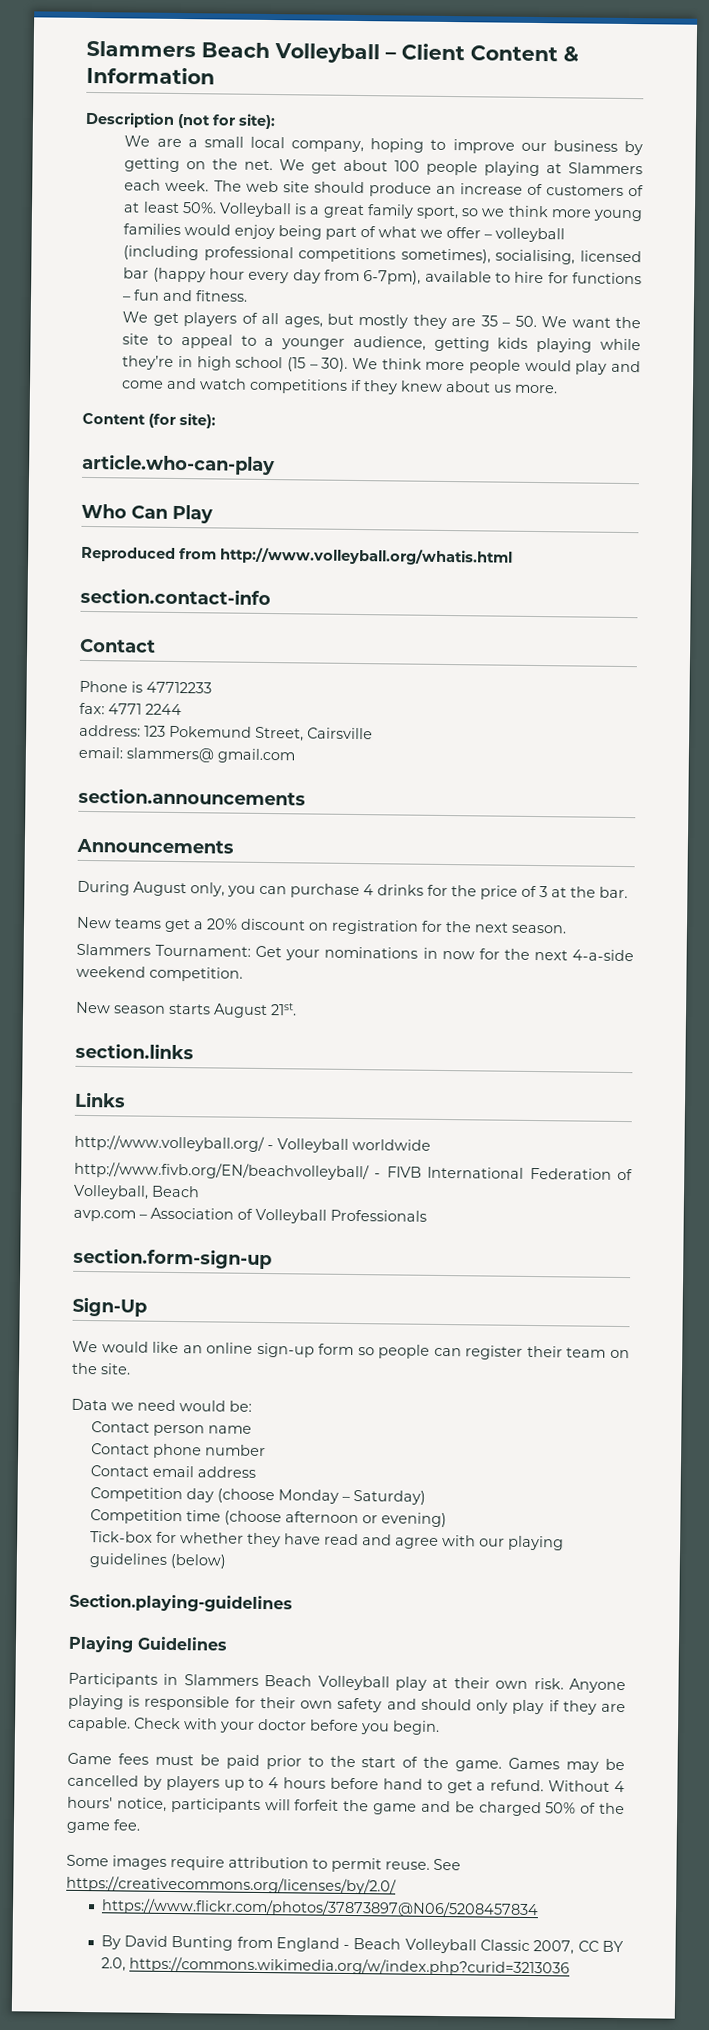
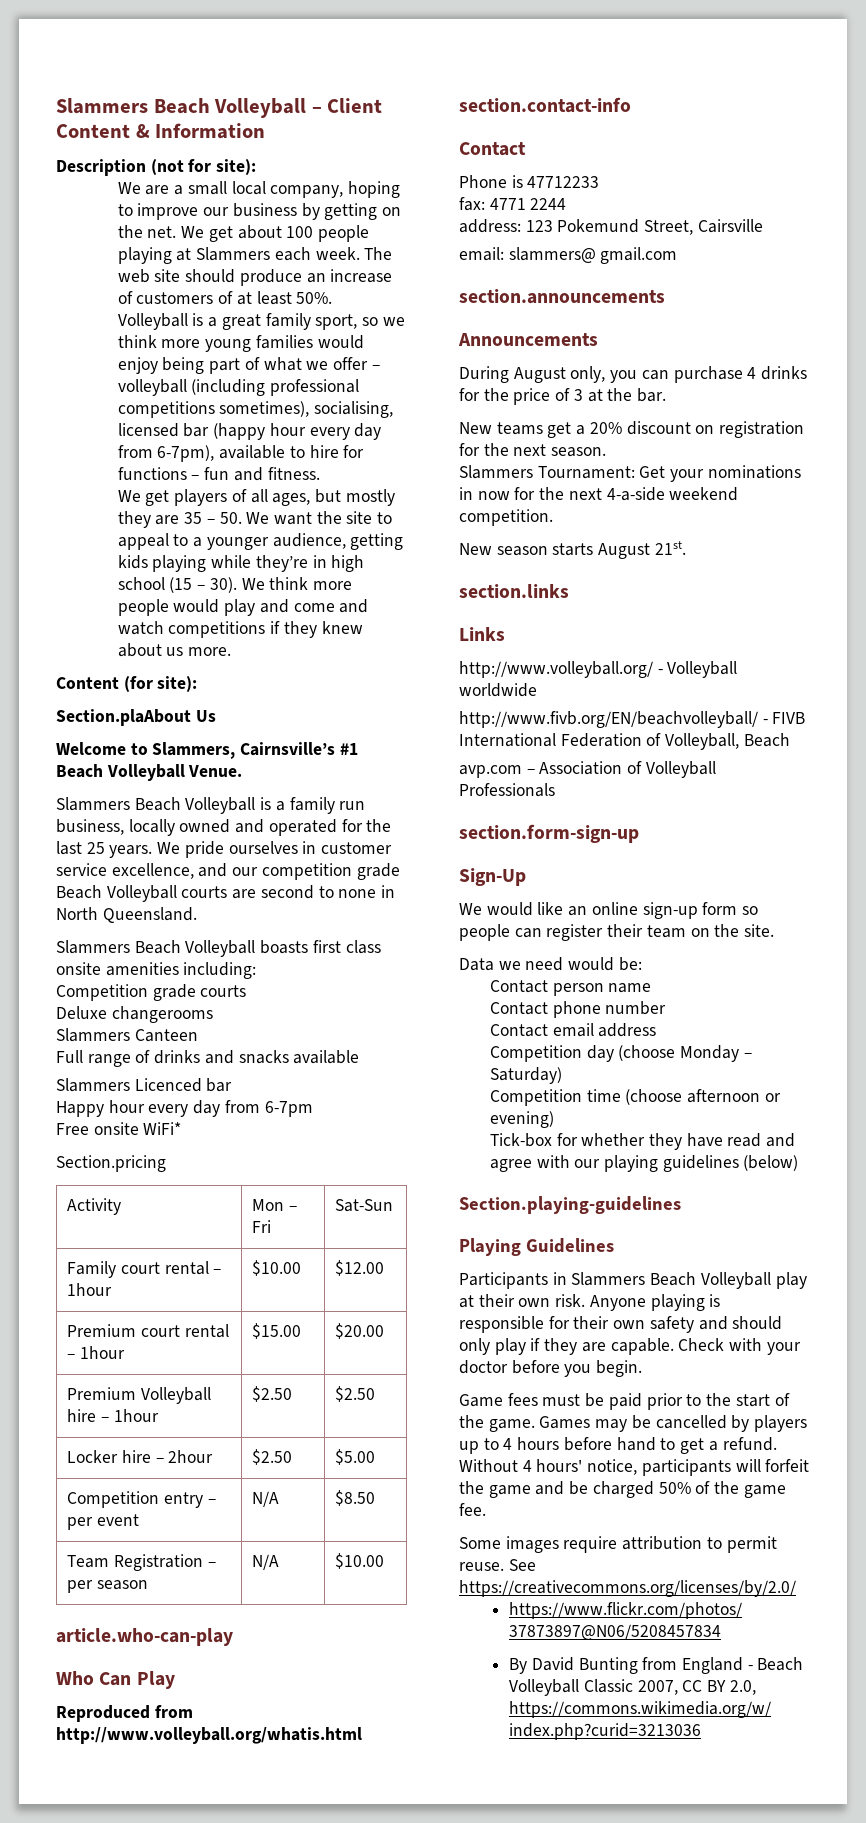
+ Section.plaAbout Us
+ Welcome to Slammers, Cairnsville’s #1 Beach Volleyball Venue.
+ Slammers Beach Volleyball is a family run business, locally owned and operated for the last 25 years. We pride ourselves in customer service excellence, and our competition grade Beach Volleyball courts are second to none in North Queensland.
+ Slammers Beach Volleyball boasts first class onsite amenities including:
+ Competition grade courts
+ Deluxe changerooms
+ Slammers Canteen
+ Full range of drinks and snacks available
+ Slammers Licenced bar
+ Happy hour every day from 6-7pm
+ Free onsite WiFi*
+ Section.pricing
+ Activity | Mon – Fri | Sat-Sun
+ Family court rental – 1hour | $10.00 | $12.00
+ Premium court rental – 1hour | $15.00 | $20.00
+ Premium Volleyball hire – 1hour | $2.50 | $2.50
+ Locker hire – 2hour | $2.50 | $5.00
+ Competition entry – per event | N/A | $8.50
+ Team Registration – per season | N/A | $10.00

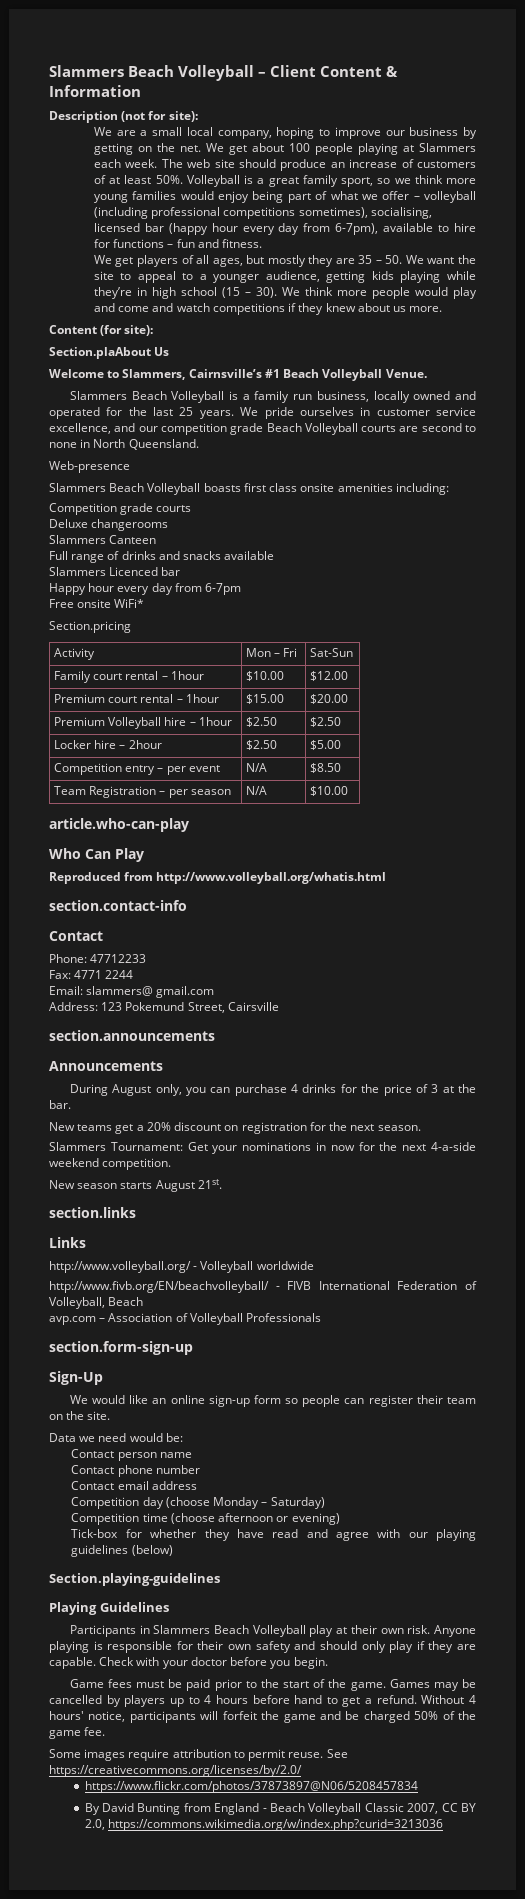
+ Web-presence
- Phone is 47712233
+ Phone: 47712233
- fax: 4771 2244
+ Fax: 4771 2244
- address: 123 Pokemund Street, Cairsville
+ Email: slammers@ gmail.com
+ Address: 123 Pokemund Street, Cairsville
- email: slammers@ gmail.com

